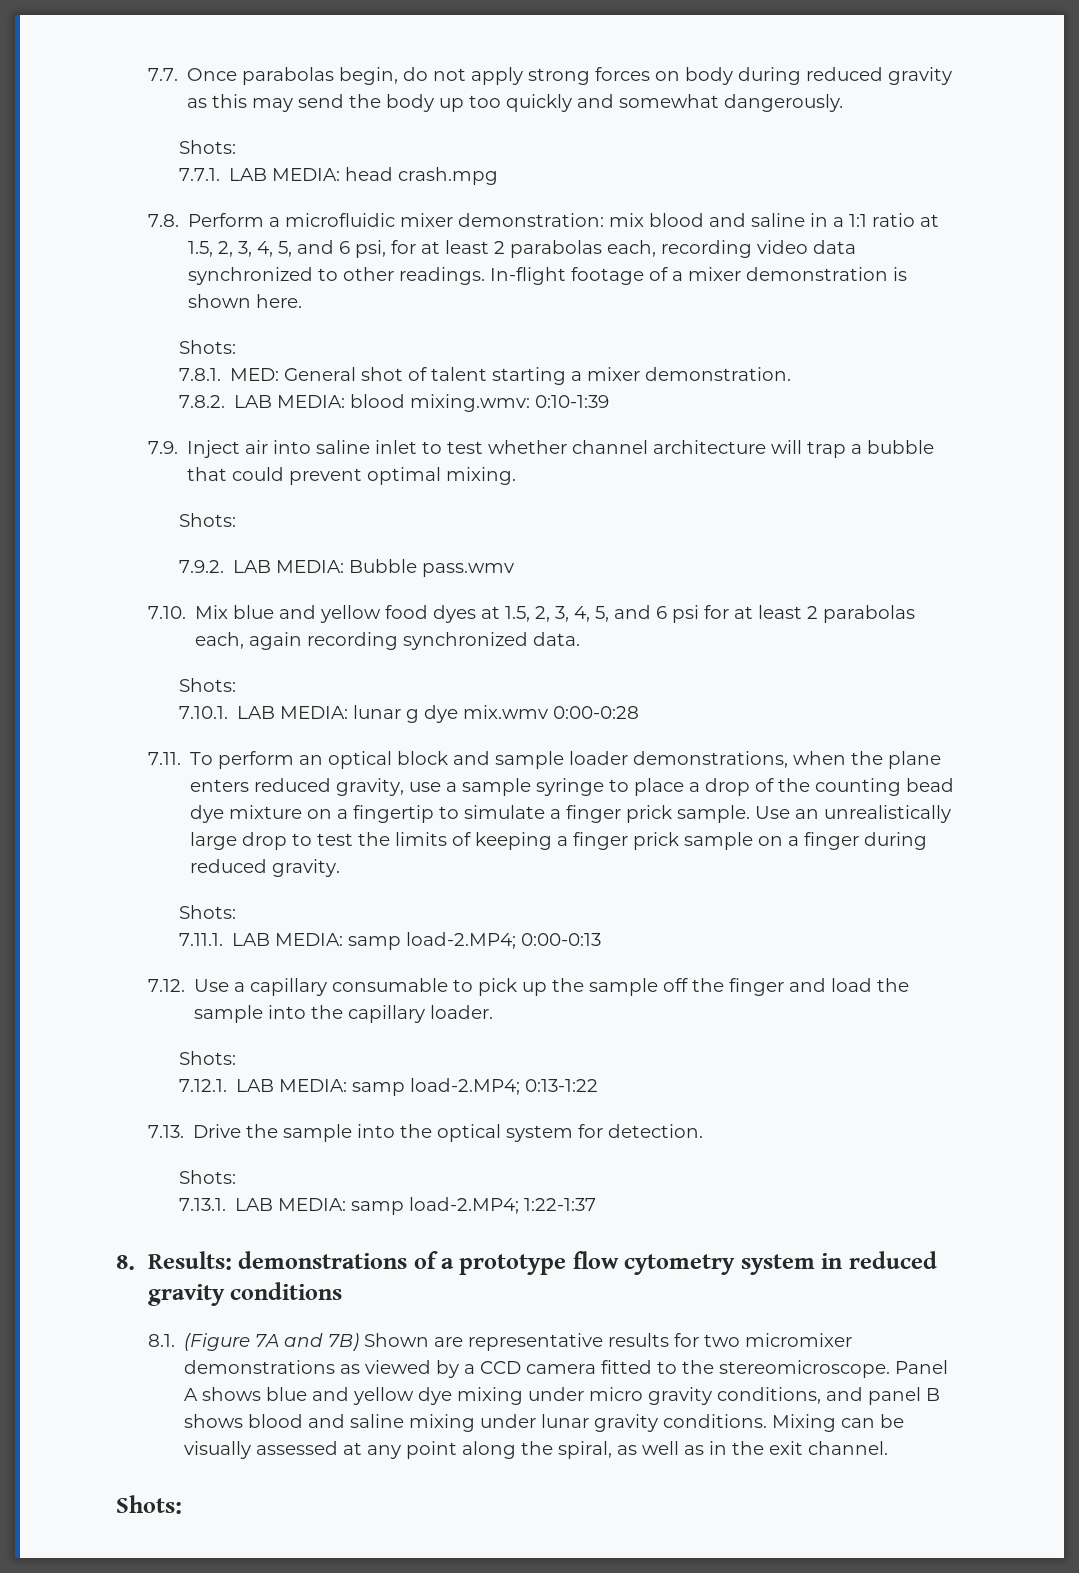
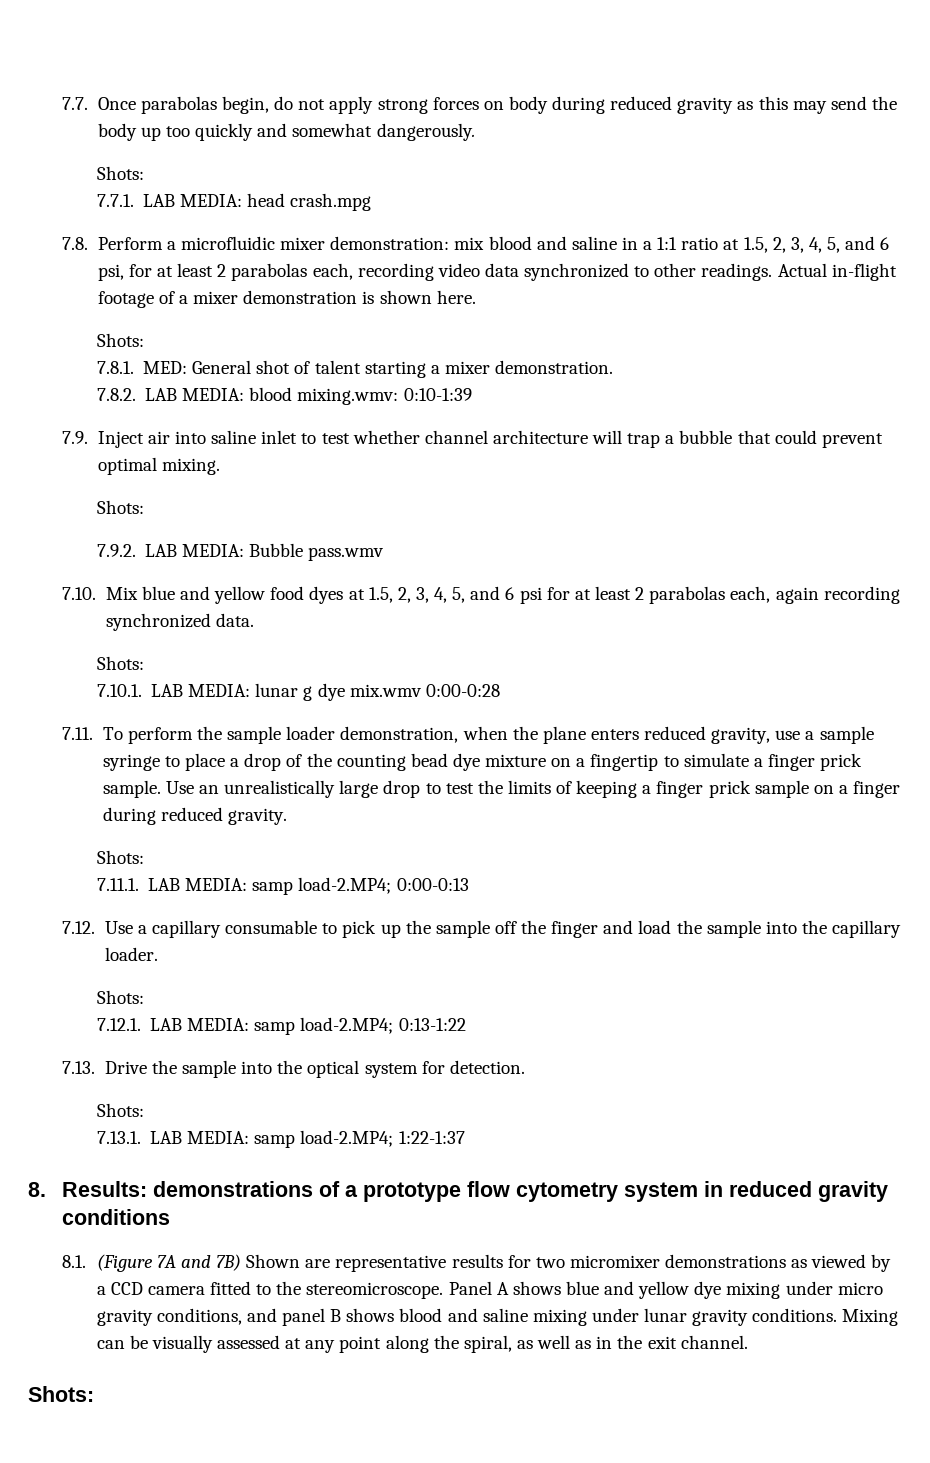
- In-flight footage of a mixer demonstration is shown here.
+ Actual in-flight footage of a mixer demonstration is shown here.
- 7.11. To perform an optical block and sample loader demonstrations, when the plane enters reduced gravity, use a sample syringe to place a drop of the counting bead dye mixture on a fingertip to simulate a finger prick sample.
+ 7.11. To perform the sample loader demonstration, when the plane enters reduced gravity, use a sample syringe to place a drop of the counting bead dye mixture on a fingertip to simulate a finger prick sample.

